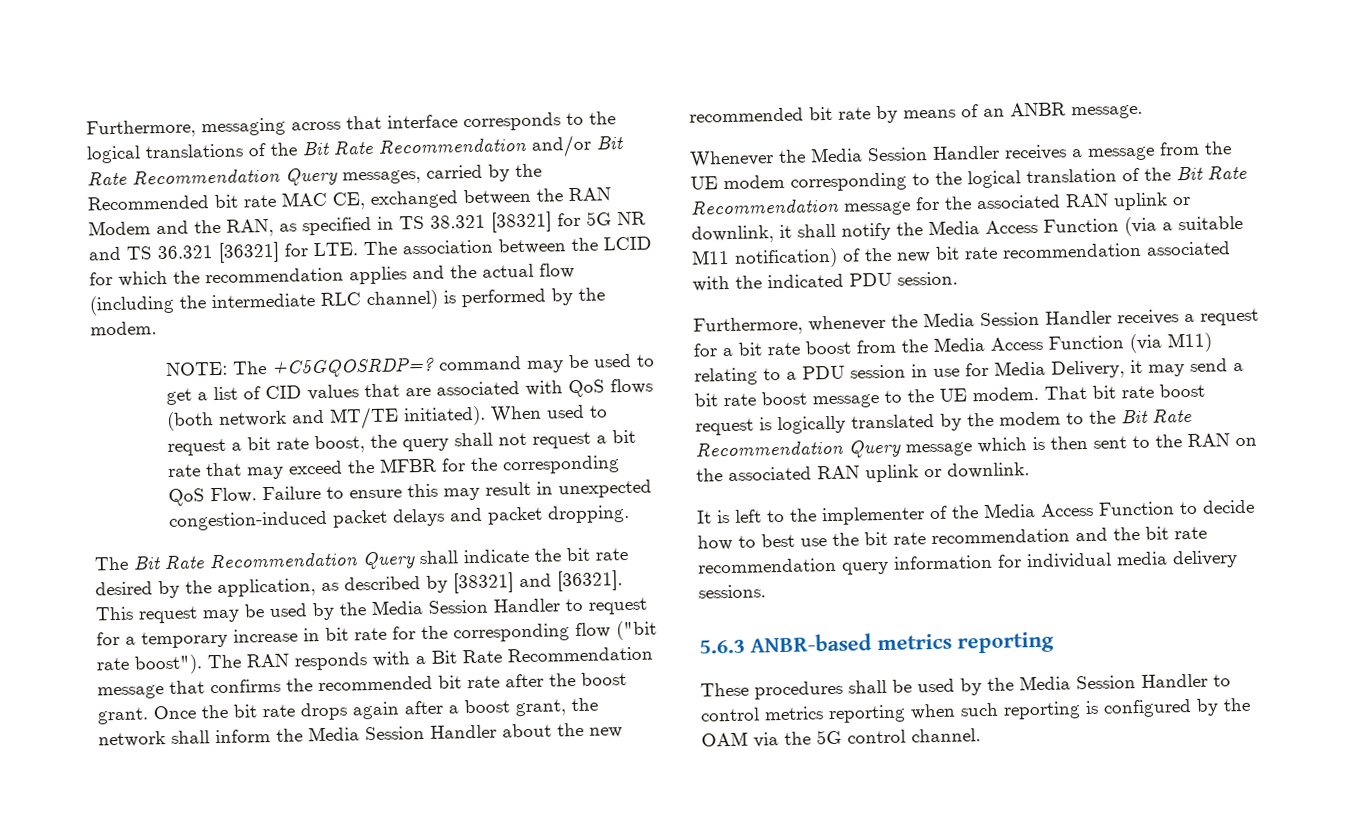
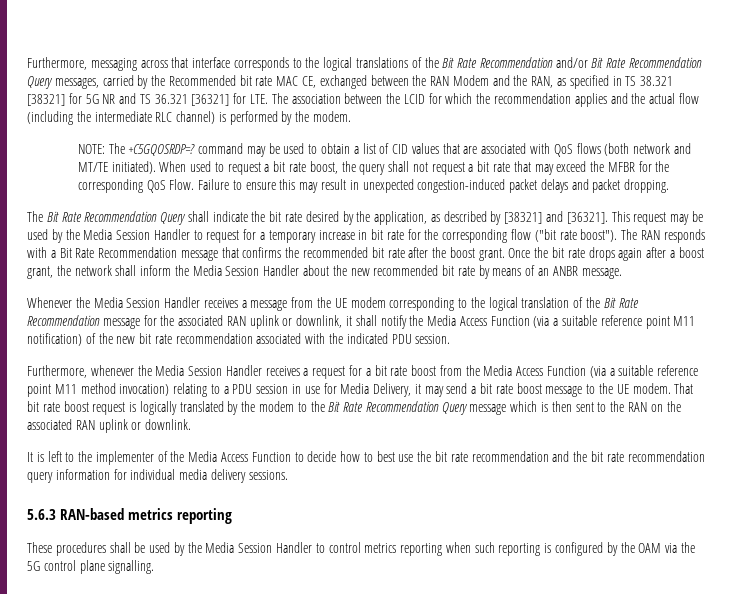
- NOTE: The +C5GQOSRDP=? command may be used to get a list of CID values that are associated with QoS flows (both network and MT/TE initiated).
+ NOTE: The +C5GQOSRDP=? command may be used to obtain a list of CID values that are associated with QoS flows (both network and MT/TE initiated).
- Whenever the Media Session Handler receives a message from the UE modem corresponding to the logical translation of the Bit Rate Recommendation message for the associated RAN uplink or downlink, it shall notify the Media Access Function (via a suitable M11 notification) of the new bit rate recommendation associated with the indicated PDU session.
+ Whenever the Media Session Handler receives a message from the UE modem corresponding to the logical translation of the Bit Rate Recommendation message for the associated RAN uplink or downlink, it shall notify the Media Access Function (via a suitable reference point M11 notification) of the new bit rate recommendation associated with the indicated PDU session.
- Furthermore, whenever the Media Session Handler receives a request for a bit rate boost from the Media Access Function (via M11) relating to a PDU session in use for Media Delivery, it may send a bit rate boost message to the UE modem.
+ Furthermore, whenever the Media Session Handler receives a request for a bit rate boost from the Media Access Function (via a suitable reference point M11 method invocation) relating to a PDU session in use for Media Delivery, it may send a bit rate boost message to the UE modem.
- 5.6.3 ANBR-based metrics reporting
+ 5.6.3 RAN-based metrics reporting
- These procedures shall be used by the Media Session Handler to control metrics reporting when such reporting is configured by the OAM via the 5G control channel.
+ These procedures shall be used by the Media Session Handler to control metrics reporting when such reporting is configured by the OAM via the 5G control plane signalling.

